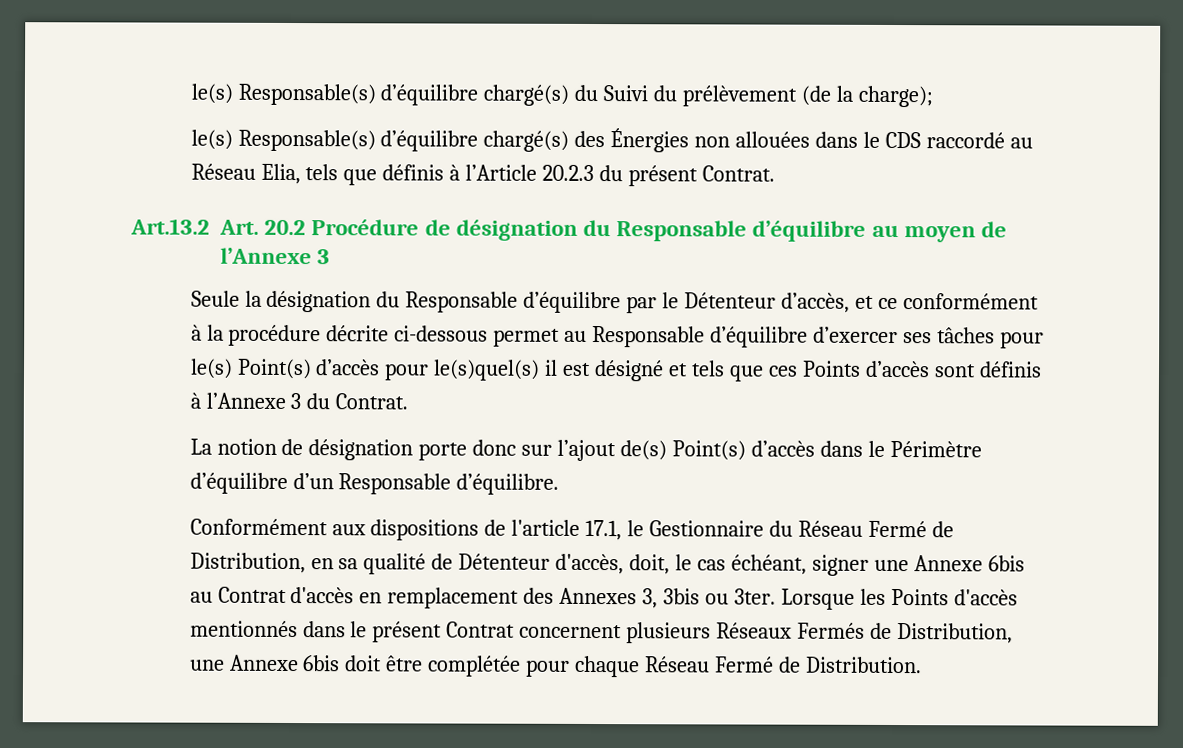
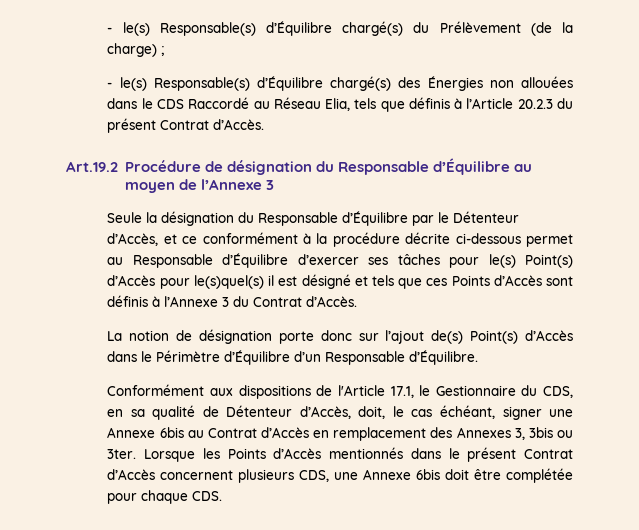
- le(s) Responsable(s) d’équilibre chargé(s) du Suivi du prélèvement (de la charge);
- le(s) Responsable(s) d’équilibre chargé(s) des Énergies non allouées dans le CDS raccordé au Réseau Elia, tels que définis à l’Article 20.2.3 du présent Contrat.
- Art.13.2 Art. 20.2 Procédure de désignation du Responsable d’équilibre au moyen de l’Annexe 3
+ - le(s) Responsable(s) d’Équilibre chargé(s) du Prélèvement (de la charge) ;
+ - le(s) Responsable(s) d’Équilibre chargé(s) des Énergies non allouées dans le CDS Raccordé au Réseau Elia, tels que définis à l’Article 20.2.3 du présent Contrat d’Accès.
+ Art.19.2 Procédure de désignation du Responsable d’Équilibre au moyen de l’Annexe 3
- Seule la désignation du Responsable d’équilibre par le Détenteur d’accès, et ce conformément à la procédure décrite ci-dessous permet au Responsable d’équilibre d’exercer ses tâches pour le(s) Point(s) d’accès pour le(s)quel(s) il est désigné et tels que ces Points d’accès sont définis à l’Annexe 3 du Contrat.
+ Seule la désignation du Responsable d’Équilibre par le Détenteur d’Accès, et ce conformément à la procédure décrite ci-dessous permet au Responsable d’Équilibre d’exercer ses tâches pour le(s) Point(s) d’Accès pour le(s)quel(s) il est désigné et tels que ces Points d’Accès sont définis à l’Annexe 3 du Contrat d’Accès.
- La notion de désignation porte donc sur l’ajout de(s) Point(s) d’accès dans le Périmètre d’équilibre d’un Responsable d’équilibre.
+ La notion de désignation porte donc sur l’ajout de(s) Point(s) d’Accès dans le Périmètre d’Équilibre d’un Responsable d’Équilibre.
- Conformément aux dispositions de l'article 17.1, le Gestionnaire du Réseau Fermé de Distribution, en sa qualité de Détenteur d'accès, doit, le cas échéant, signer une Annexe 6bis au Contrat d'accès en remplacement des Annexes 3, 3bis ou 3ter.
+ Conformément aux dispositions de l'Article 17.1, le Gestionnaire du CDS, en sa qualité de Détenteur d’Accès, doit, le cas échéant, signer une Annexe 6bis au Contrat d’Accès en remplacement des Annexes 3, 3bis ou 3ter.
- Lorsque les Points d'accès mentionnés dans le présent Contrat concernent plusieurs Réseaux Fermés de Distribution, une Annexe 6bis doit être complétée pour chaque Réseau Fermé de Distribution.
+ Lorsque les Points d’Accès mentionnés dans le présent Contrat d’Accès concernent plusieurs CDS, une Annexe 6bis doit être complétée pour chaque CDS.

